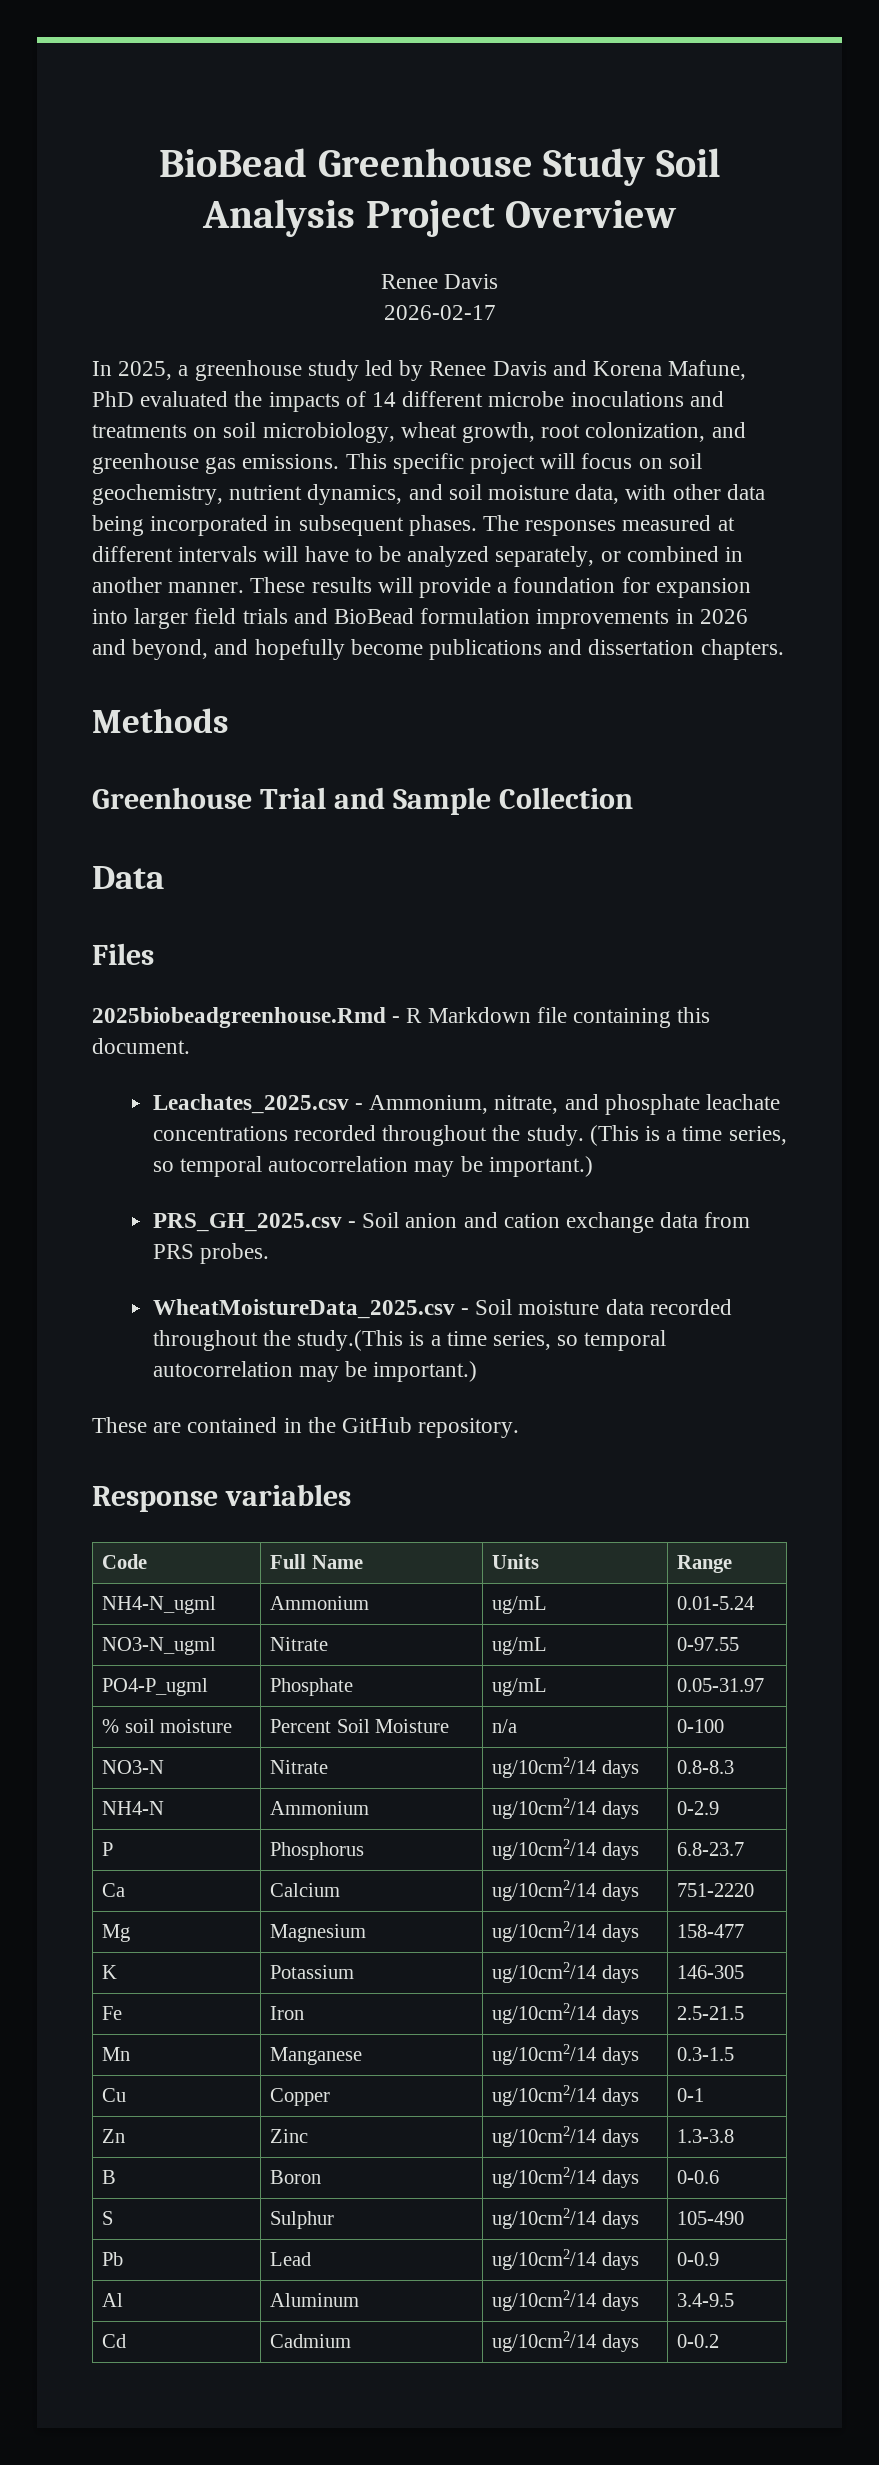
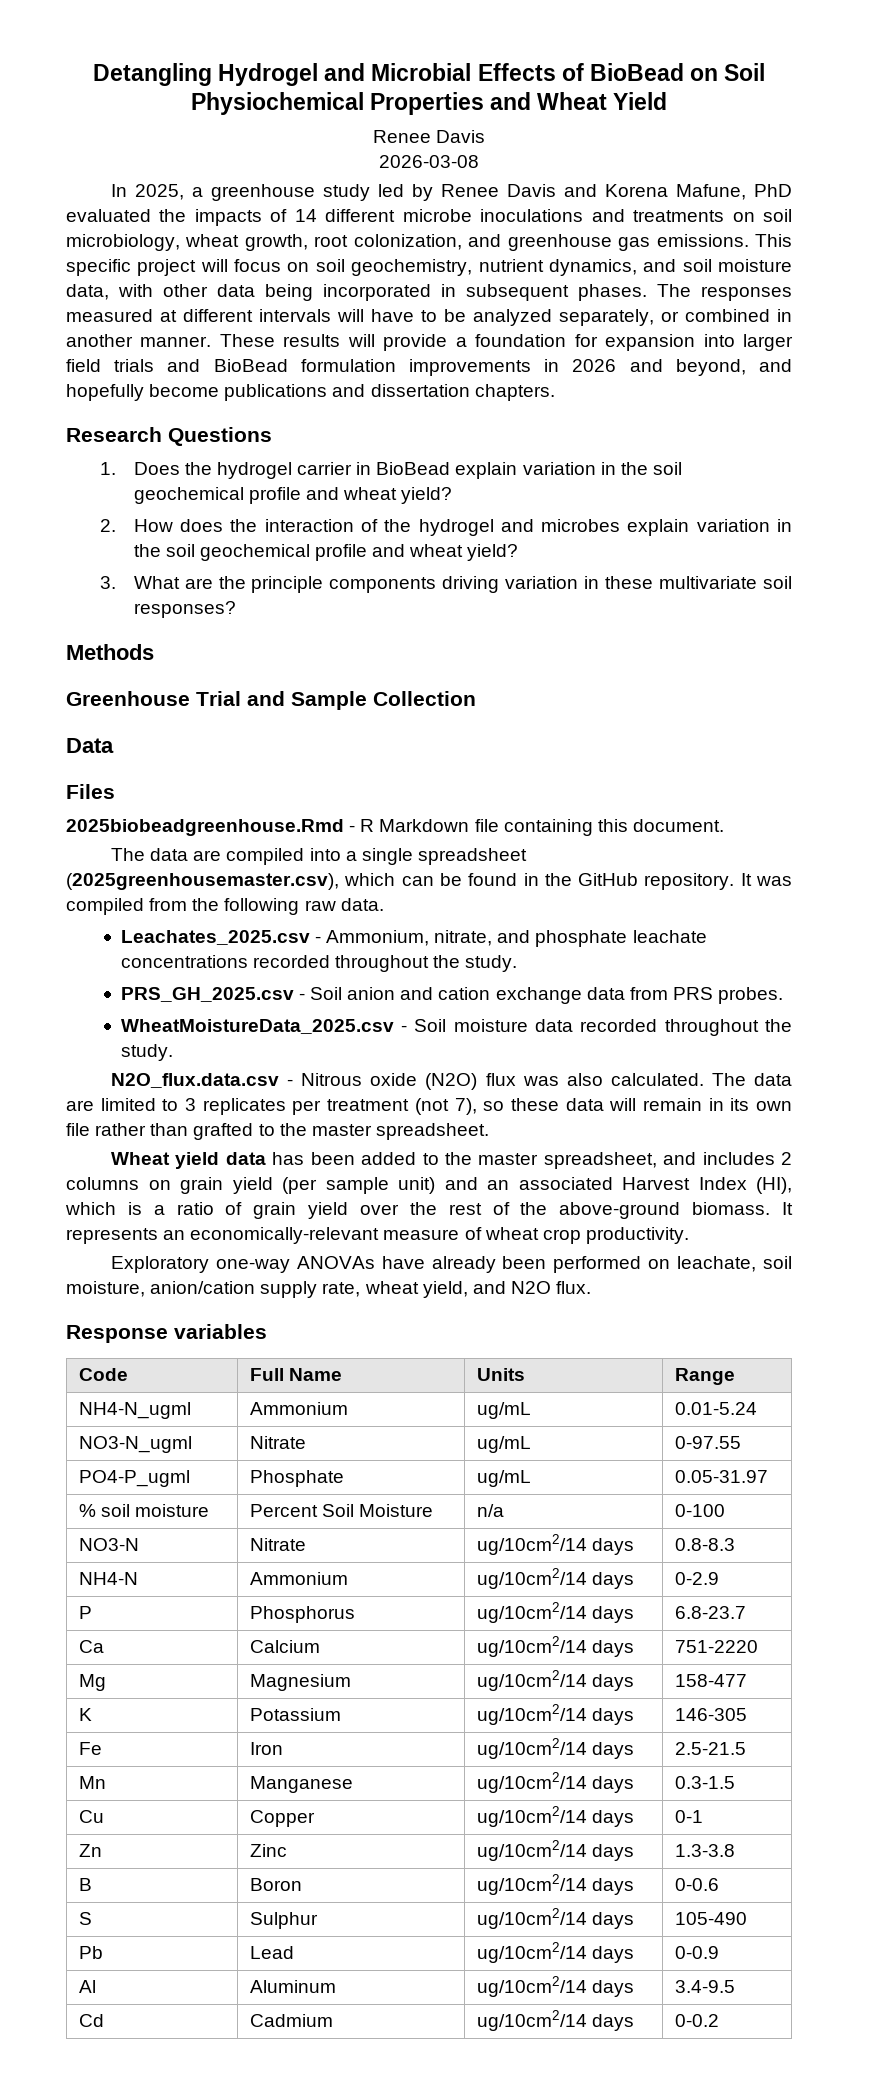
- BioBead Greenhouse Study Soil Analysis Project Overview
+ Detangling Hydrogel and Microbial Effects of BioBead on Soil Physiochemical Properties and Wheat Yield
- 2026-02-17
+ 2026-03-08
+ Research Questions
+ 1. Does the hydrogel carrier in BioBead explain variation in the soil geochemical profile and wheat yield?
+ 2. How does the interaction of the hydrogel and microbes explain variation in the soil geochemical profile and wheat yield?
+ 3. What are the principle components driving variation in these multivariate soil responses?
+ The data are compiled into a single spreadsheet (2025greenhousemaster.csv), which can be found in the GitHub repository. It was compiled from the following raw data.
- (This is a time series, so temporal autocorrelation may be important.)
- WheatMoistureData_2025.csv - Soil moisture data recorded throughout the study.(This is a time series, so temporal autocorrelation may be important.)
- These are contained in the GitHub repository.
+ WheatMoistureData_2025.csv - Soil moisture data recorded throughout the study.
+ N2O_flux.data.csv - Nitrous oxide (N2O) flux was also calculated. The data are limited to 3 replicates per treatment (not 7), so these data will remain in its own file rather than grafted to the master spreadsheet.
+ Wheat yield data has been added to the master spreadsheet, and includes 2 columns on grain yield (per sample unit) and an associated Harvest Index (HI), which is a ratio of grain yield over the rest of the above-ground biomass. It represents an economically-relevant measure of wheat crop productivity.
+ Exploratory one-way ANOVAs have already been performed on leachate, soil moisture, anion/cation supply rate, wheat yield, and N2O flux.

